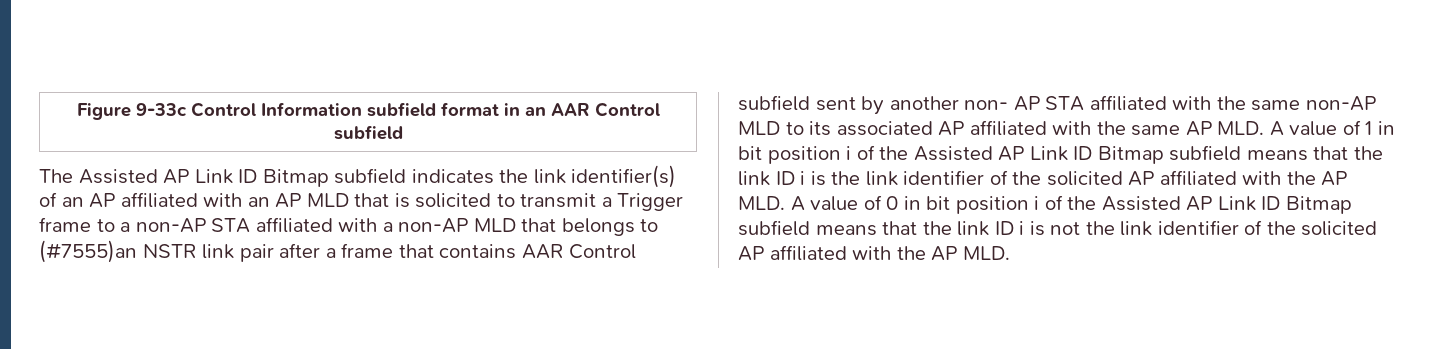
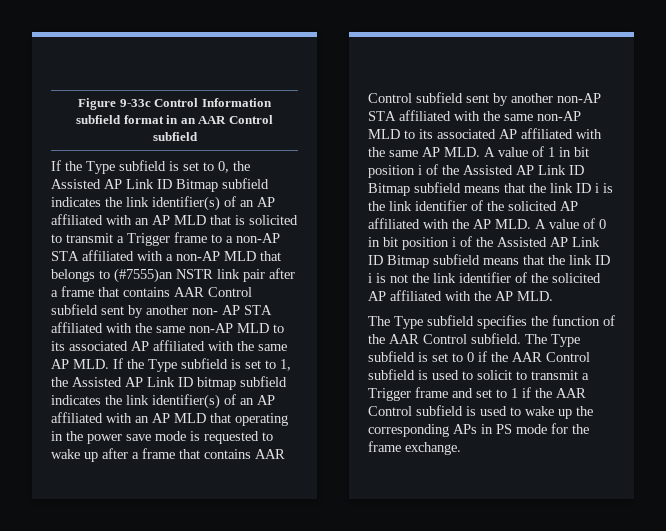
- The Assisted AP Link ID Bitmap subfield indicates the link identifier(s) of an AP affiliated with an AP MLD that is solicited to transmit a Trigger frame to a non-AP STA affiliated with a non-AP MLD that belongs to (#7555)an NSTR link pair after a frame that contains AAR Control subfield sent by another non- AP STA affiliated with the same non-AP MLD to its associated AP affiliated with the same AP MLD. A value of 1 in bit position i of the Assisted AP Link ID Bitmap subfield means that the link ID i is the link identifier of the solicited AP affiliated with the AP MLD. A value of 0 in bit position i of the Assisted AP Link ID Bitmap subfield means that the link ID i is not the link identifier of the solicited AP affiliated with the AP MLD.
+ If the Type subfield is set to 0, the Assisted AP Link ID Bitmap subfield indicates the link identifier(s) of an AP affiliated with an AP MLD that is solicited to transmit a Trigger frame to a non-AP STA affiliated with a non-AP MLD that belongs to (#7555)an NSTR link pair after a frame that contains AAR Control subfield sent by another non- AP STA affiliated with the same non-AP MLD to its associated AP affiliated with the same AP MLD. If the Type subfield is set to 1, the Assisted AP Link ID bitmap subfield indicates the link identifier(s) of an AP affiliated with an AP MLD that operating in the power save mode is requested to wake up after a frame that contains AAR Control subfield sent by another non-AP STA affiliated with the same non-AP MLD to its associated AP affiliated with the same AP MLD. A value of 1 in bit position i of the Assisted AP Link ID Bitmap subfield means that the link ID i is the link identifier of the solicited AP affiliated with the AP MLD. A value of 0 in bit position i of the Assisted AP Link ID Bitmap subfield means that the link ID i is not the link identifier of the solicited AP affiliated with the AP MLD.
+ The Type subfield specifies the function of the AAR Control subfield. The Type subfield is set to 0 if the AAR Control subfield is used to solicit to transmit a Trigger frame and set to 1 if the AAR Control subfield is used to wake up the corresponding APs in PS mode for the frame exchange.

